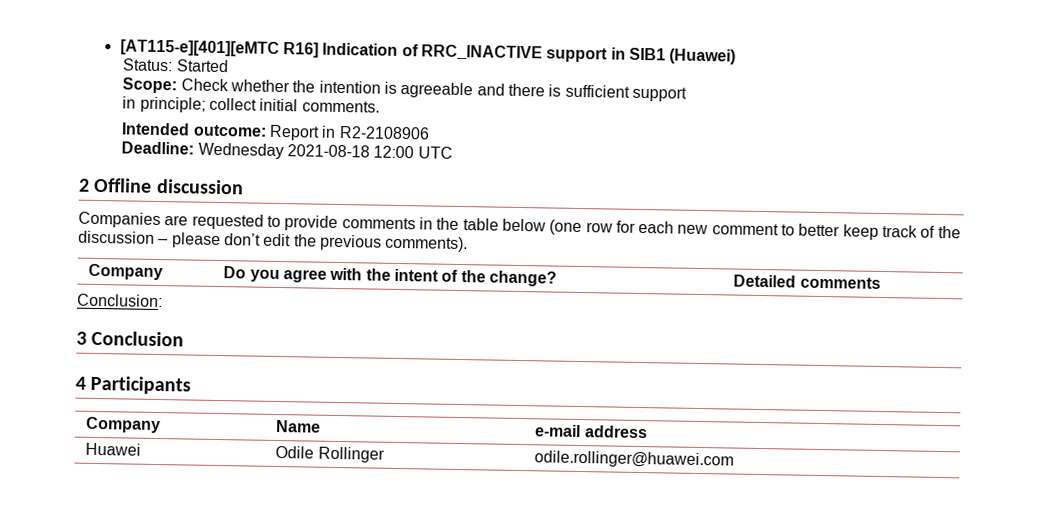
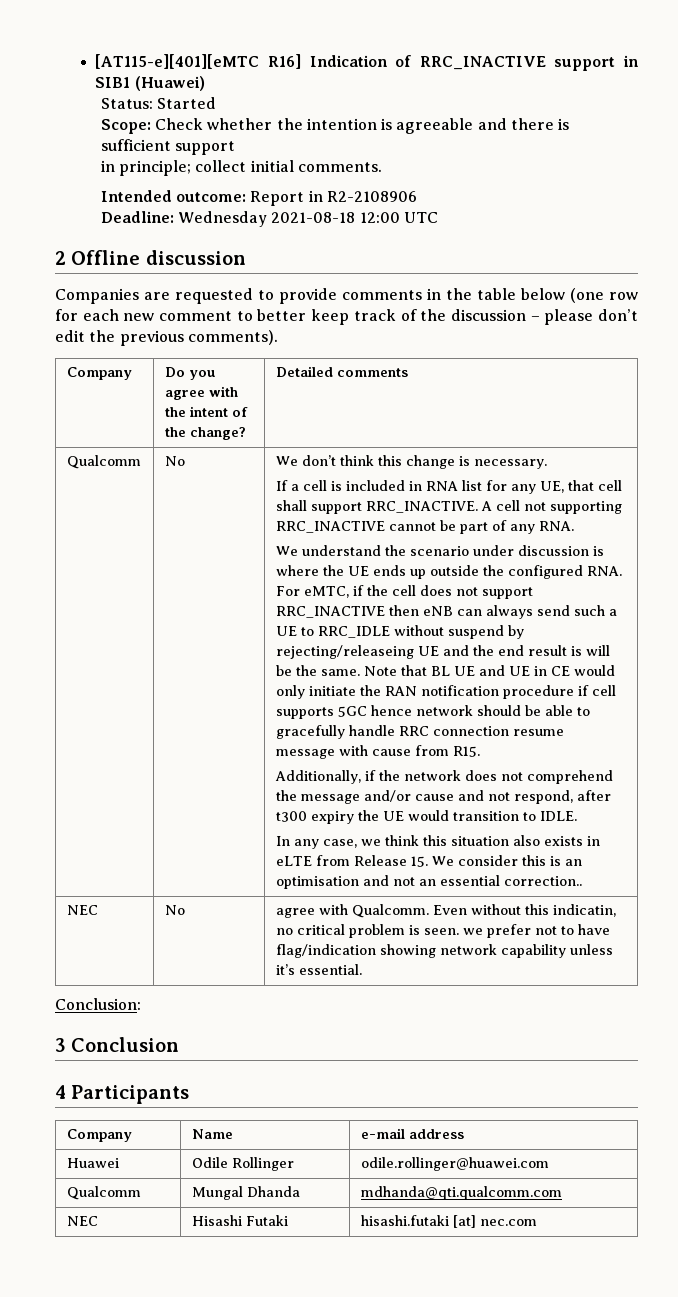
+ Qualcomm | No | We don’t think this change is necessary.
+ If a cell is included in RNA list for any UE, that cell shall support RRC_INACTIVE. A cell not supporting RRC_INACTIVE cannot be part of any RNA.
+ We understand the scenario under discussion is where the UE ends up outside the configured RNA. For eMTC, if the cell does not support RRC_INACTIVE then eNB can always send such a UE to RRC_IDLE without suspend by rejecting/releaseing UE and the end result is will be the same. Note that BL UE and UE in CE would only initiate the RAN notification procedure if cell supports 5GC hence network should be able to gracefully handle RRC connection resume message with cause from R15.
+ Additionally, if the network does not comprehend the message and/or cause and not respond, after t300 expiry the UE would transition to IDLE.
+ In any case, we think this situation also exists in eLTE from Release 15. We consider this is an optimisation and not an essential correction..
+ NEC | No | agree with Qualcomm. Even without this indicatin, no critical problem is seen. we prefer not to have flag/indication showing network capability unless it’s essential.
+ Qualcomm | Mungal Dhanda | mdhanda@qti.qualcomm.com
+ NEC | Hisashi Futaki | hisashi.futaki [at] nec.com

